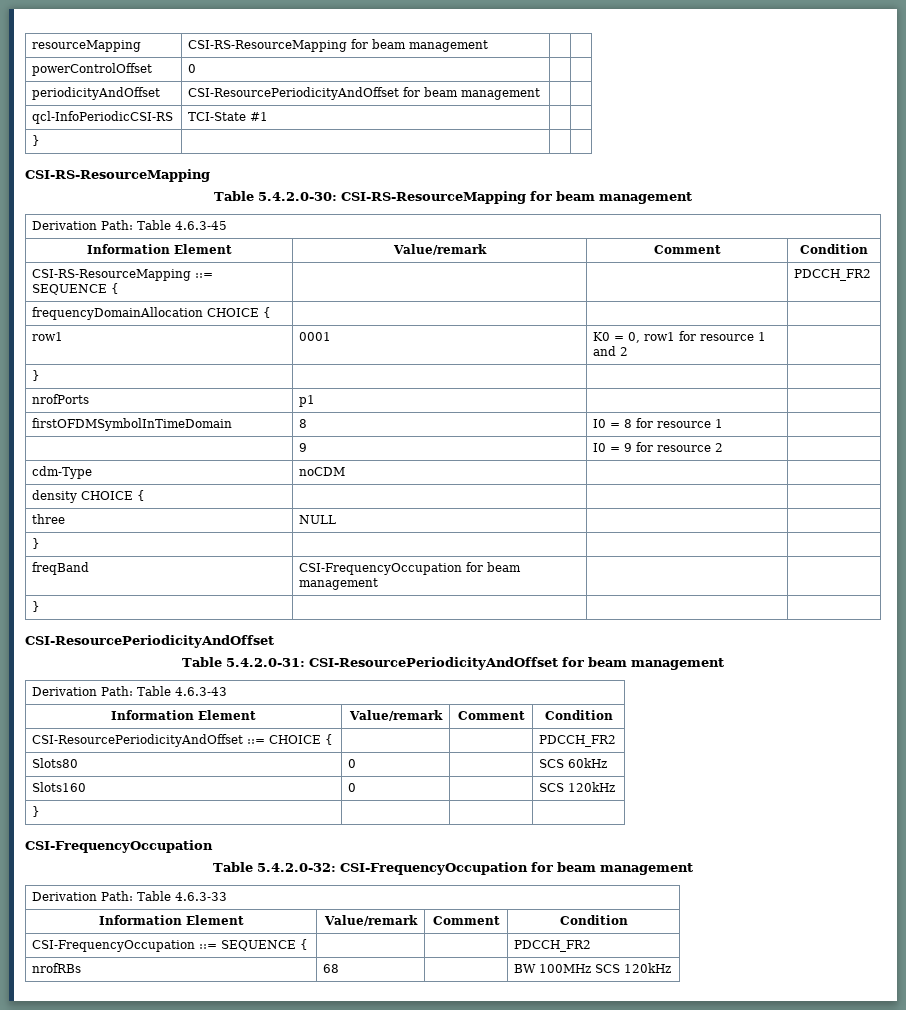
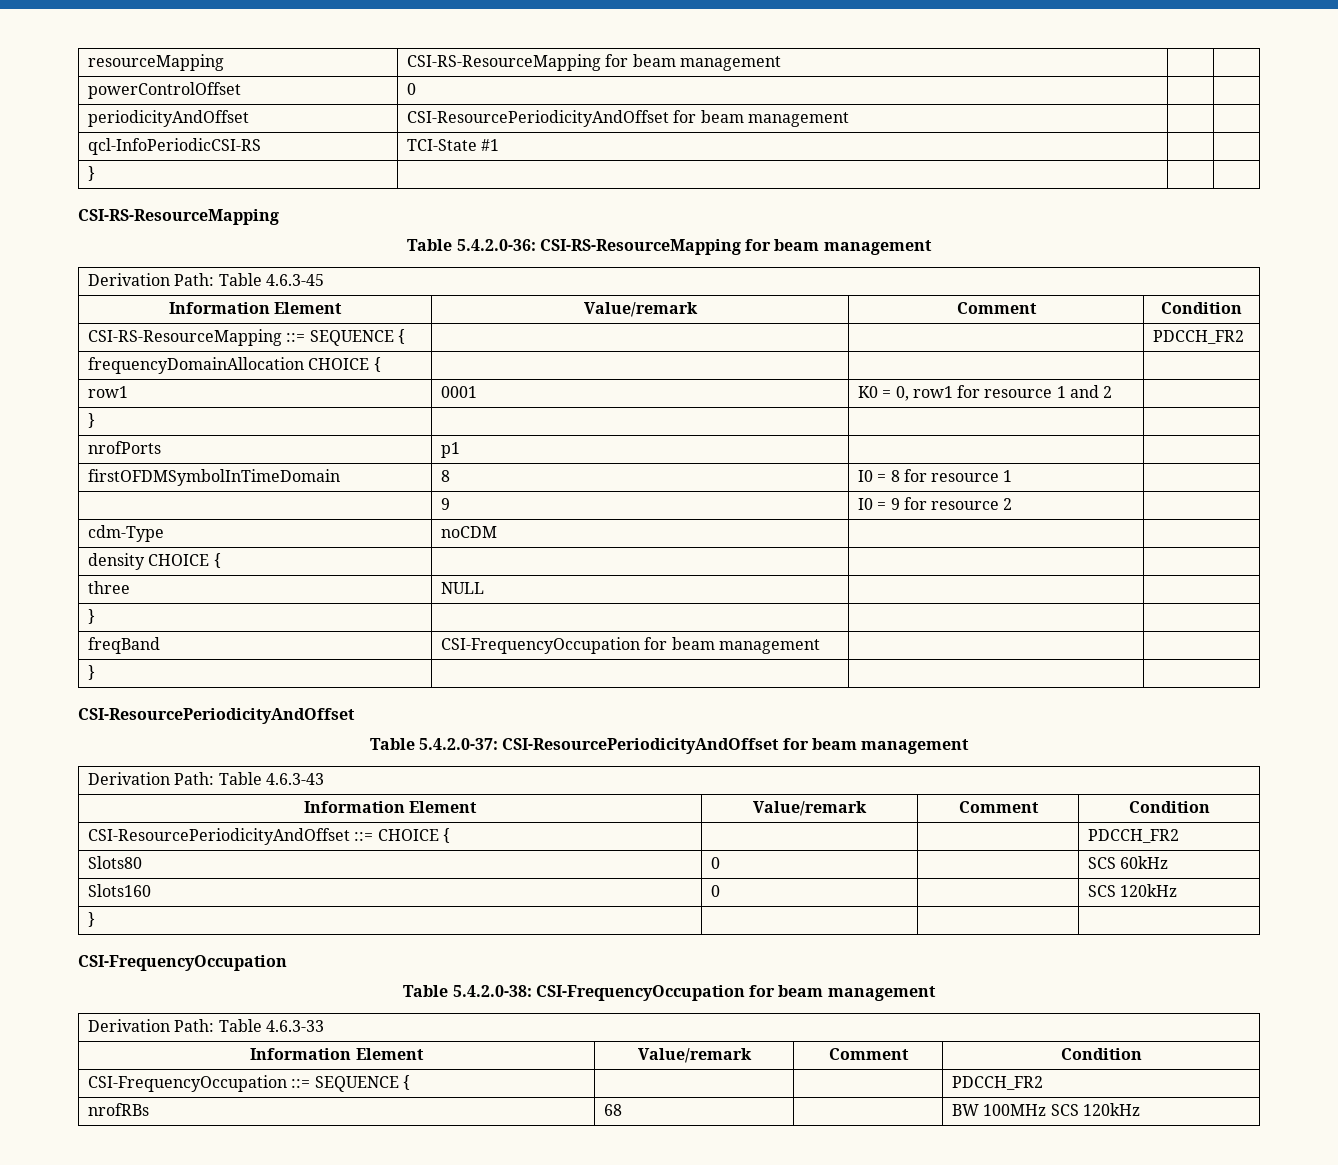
- Table 5.4.2.0-30: CSI-RS-ResourceMapping for beam management
+ Table 5.4.2.0-36: CSI-RS-ResourceMapping for beam management
- Table 5.4.2.0-31: CSI-ResourcePeriodicityAndOffset for beam management
+ Table 5.4.2.0-37: CSI-ResourcePeriodicityAndOffset for beam management
- Table 5.4.2.0-32: CSI-FrequencyOccupation for beam management
+ Table 5.4.2.0-38: CSI-FrequencyOccupation for beam management

